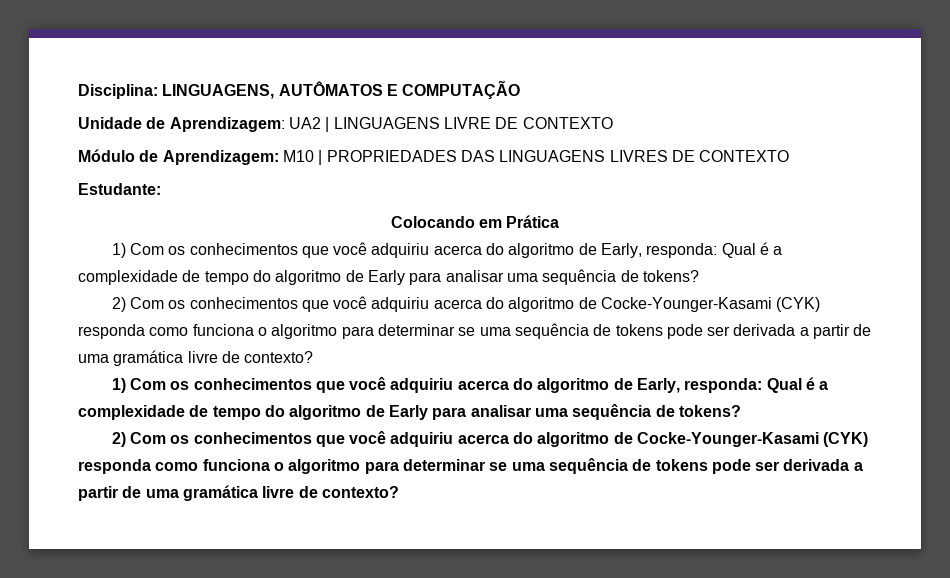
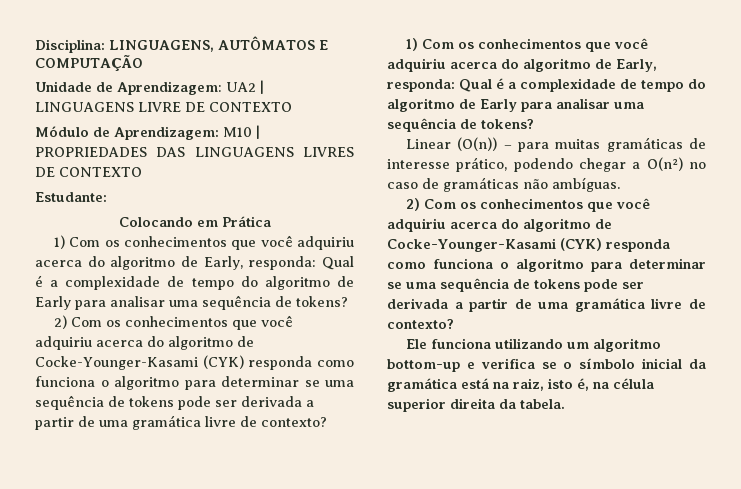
+ Linear (O(n)) – para muitas gramáticas de interesse prático, podendo chegar a O(n²) no caso de gramáticas não ambíguas.
+ Ele funciona utilizando um algoritmo bottom-up e verifica se o símbolo inicial da gramática está na raiz, isto é, na célula superior direita da tabela.

